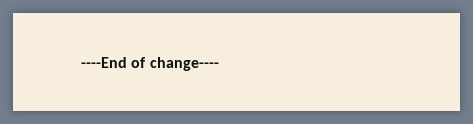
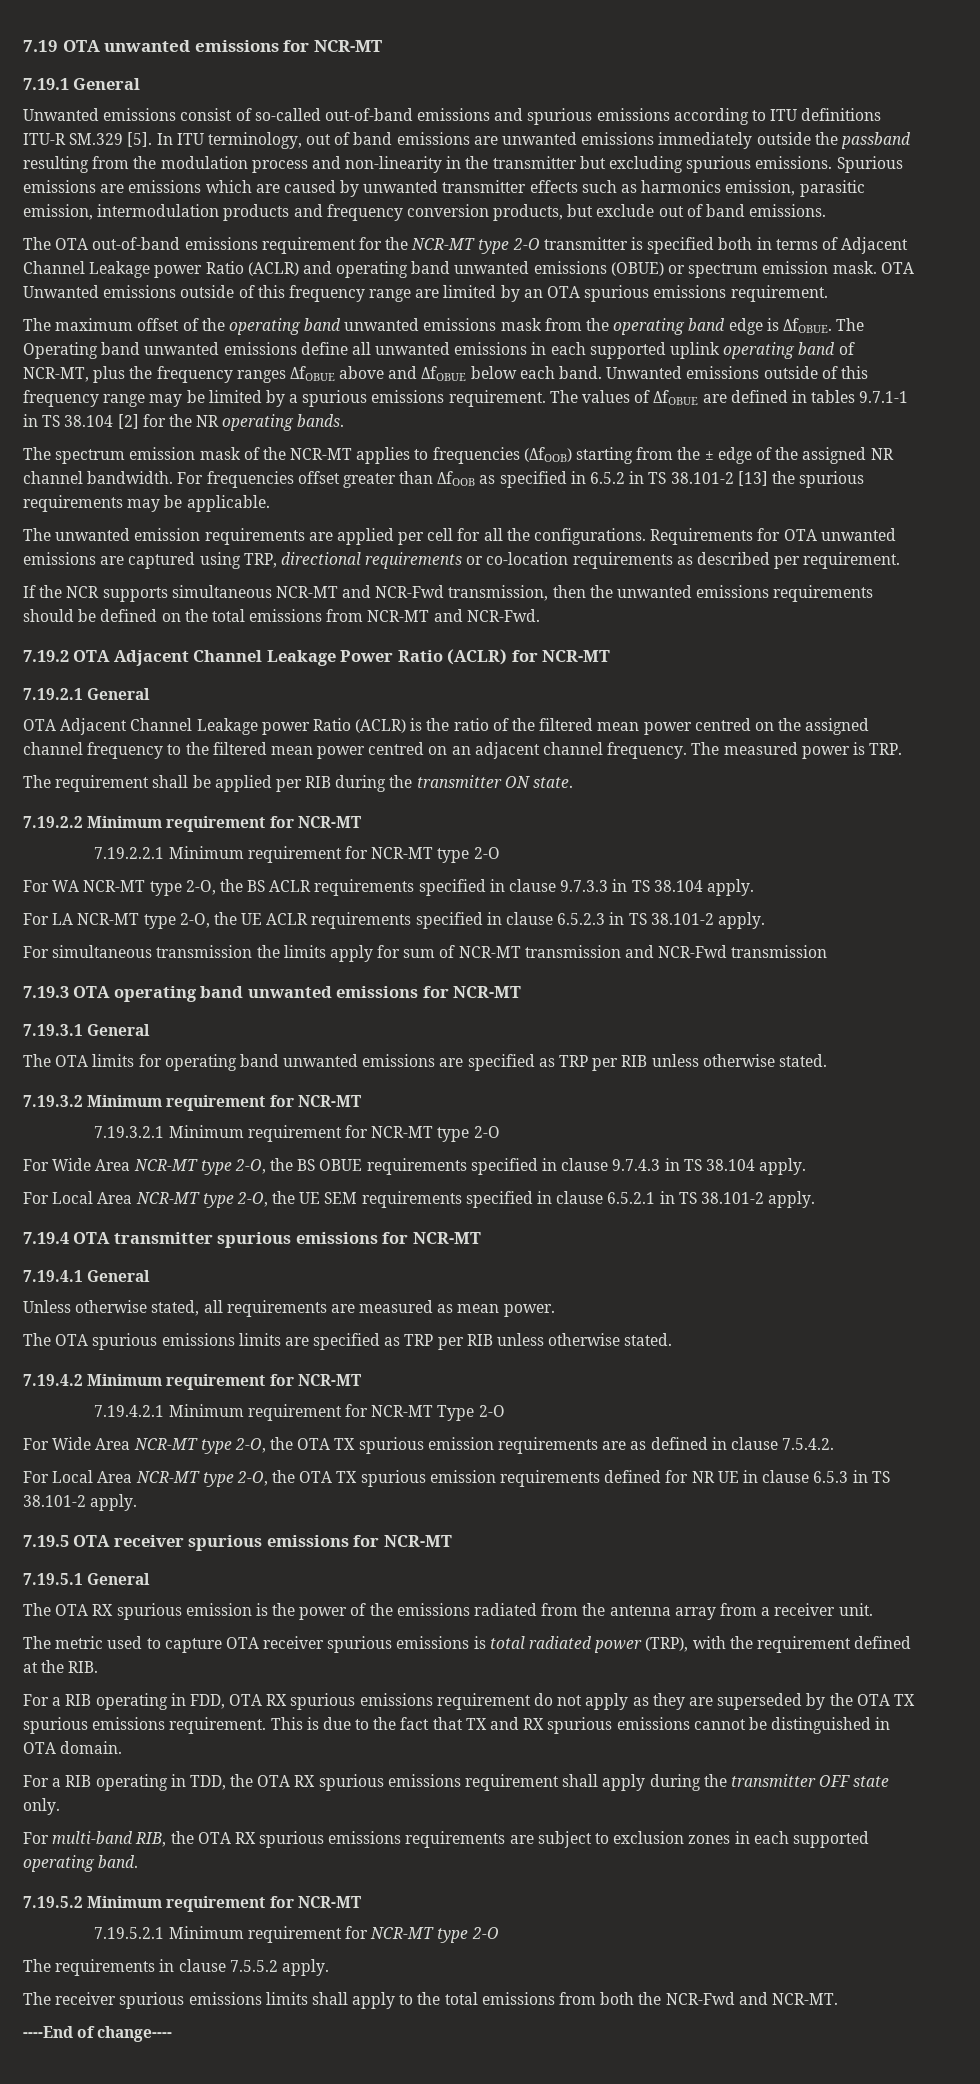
+ 7.19 OTA unwanted emissions for NCR-MT
+ 7.19.1 General
+ Unwanted emissions consist of so-called out-of-band emissions and spurious emissions according to ITU definitions ITU-R SM.329 [5]. In ITU terminology, out of band emissions are unwanted emissions immediately outside the passband resulting from the modulation process and non-linearity in the transmitter but excluding spurious emissions. Spurious emissions are emissions which are caused by unwanted transmitter effects such as harmonics emission, parasitic emission, intermodulation products and frequency conversion products, but exclude out of band emissions.
+ The OTA out-of-band emissions requirement for the NCR-MT type 2-O transmitter is specified both in terms of Adjacent Channel Leakage power Ratio (ACLR) and operating band unwanted emissions (OBUE) or spectrum emission mask. OTA Unwanted emissions outside of this frequency range are limited by an OTA spurious emissions requirement.
+ The maximum offset of the operating band unwanted emissions mask from the operating band edge is ΔfOBUE. The Operating band unwanted emissions define all unwanted emissions in each supported uplink operating band of NCR-MT, plus the frequency ranges ΔfOBUE above and ΔfOBUE below each band. Unwanted emissions outside of this frequency range may be limited by a spurious emissions requirement. The values of ΔfOBUE are defined in tables 9.7.1-1 in TS 38.104 [2] for the NR operating bands.
+ The spectrum emission mask of the NCR-MT applies to frequencies (ΔfOOB) starting from the ± edge of the assigned NR channel bandwidth. For frequencies offset greater than ΔfOOB as specified in 6.5.2 in TS 38.101-2 [13] the spurious requirements may be applicable.
+ The unwanted emission requirements are applied per cell for all the configurations. Requirements for OTA unwanted emissions are captured using TRP, directional requirements or co-location requirements as described per requirement.
+ If the NCR supports simultaneous NCR-MT and NCR-Fwd transmission, then the unwanted emissions requirements should be defined on the total emissions from NCR-MT and NCR-Fwd.
+ 7.19.2 OTA Adjacent Channel Leakage Power Ratio (ACLR) for NCR-MT
+ 7.19.2.1 General
+ OTA Adjacent Channel Leakage power Ratio (ACLR) is the ratio of the filtered mean power centred on the assigned channel frequency to the filtered mean power centred on an adjacent channel frequency. The measured power is TRP.
+ The requirement shall be applied per RIB during the transmitter ON state.
+ 7.19.2.2 Minimum requirement for NCR-MT
+ 7.19.2.2.1 Minimum requirement for NCR-MT type 2-O
+ For WA NCR-MT type 2-O, the BS ACLR requirements specified in clause 9.7.3.3 in TS 38.104 apply.
+ For LA NCR-MT type 2-O, the UE ACLR requirements specified in clause 6.5.2.3 in TS 38.101-2 apply.
+ For simultaneous transmission the limits apply for sum of NCR-MT transmission and NCR-Fwd transmission
+ 7.19.3 OTA operating band unwanted emissions for NCR-MT
+ 7.19.3.1 General
+ The OTA limits for operating band unwanted emissions are specified as TRP per RIB unless otherwise stated.
+ 7.19.3.2 Minimum requirement for NCR-MT
+ 7.19.3.2.1 Minimum requirement for NCR-MT type 2-O
+ For Wide Area NCR-MT type 2-O, the BS OBUE requirements specified in clause 9.7.4.3 in TS 38.104 apply.
+ For Local Area NCR-MT type 2-O, the UE SEM requirements specified in clause 6.5.2.1 in TS 38.101-2 apply.
+ 7.19.4 OTA transmitter spurious emissions for NCR-MT
+ 7.19.4.1 General
+ Unless otherwise stated, all requirements are measured as mean power.
+ The OTA spurious emissions limits are specified as TRP per RIB unless otherwise stated.
+ 7.19.4.2 Minimum requirement for NCR-MT
+ 7.19.4.2.1 Minimum requirement for NCR-MT Type 2-O
+ For Wide Area NCR-MT type 2-O, the OTA TX spurious emission requirements are as defined in clause 7.5.4.2.
+ For Local Area NCR-MT type 2-O, the OTA TX spurious emission requirements defined for NR UE in clause 6.5.3 in TS 38.101-2 apply.
+ 7.19.5 OTA receiver spurious emissions for NCR-MT
+ 7.19.5.1 General
+ The OTA RX spurious emission is the power of the emissions radiated from the antenna array from a receiver unit.
+ The metric used to capture OTA receiver spurious emissions is total radiated power (TRP), with the requirement defined at the RIB.
+ For a RIB operating in FDD, OTA RX spurious emissions requirement do not apply as they are superseded by the OTA TX spurious emissions requirement. This is due to the fact that TX and RX spurious emissions cannot be distinguished in OTA domain.
+ For a RIB operating in TDD, the OTA RX spurious emissions requirement shall apply during the transmitter OFF state only.
+ For multi-band RIB, the OTA RX spurious emissions requirements are subject to exclusion zones in each supported operating band.
+ 7.19.5.2 Minimum requirement for NCR-MT
+ 7.19.5.2.1 Minimum requirement for NCR-MT type 2-O
+ The requirements in clause 7.5.5.2 apply.
+ The receiver spurious emissions limits shall apply to the total emissions from both the NCR-Fwd and NCR-MT.

